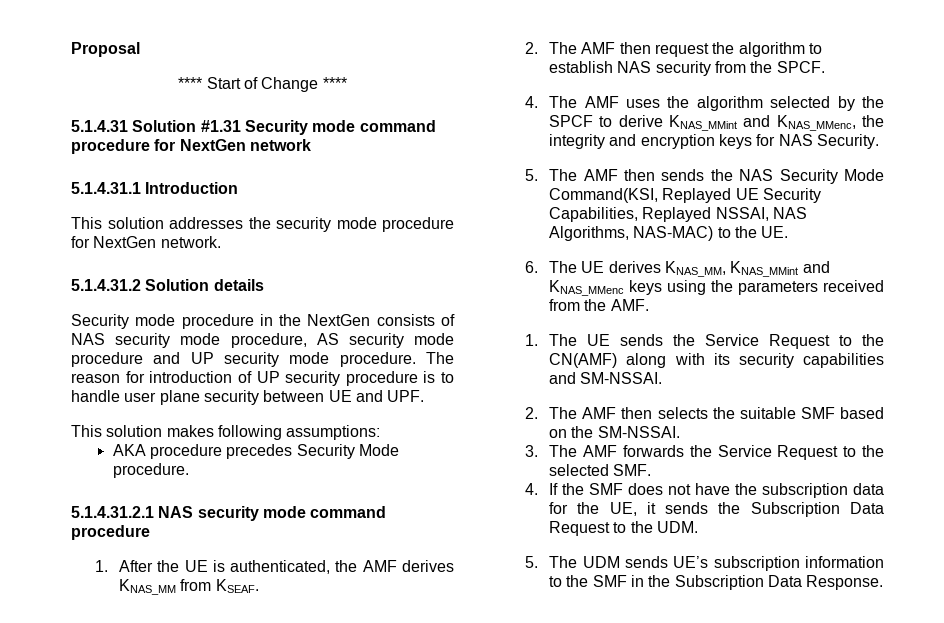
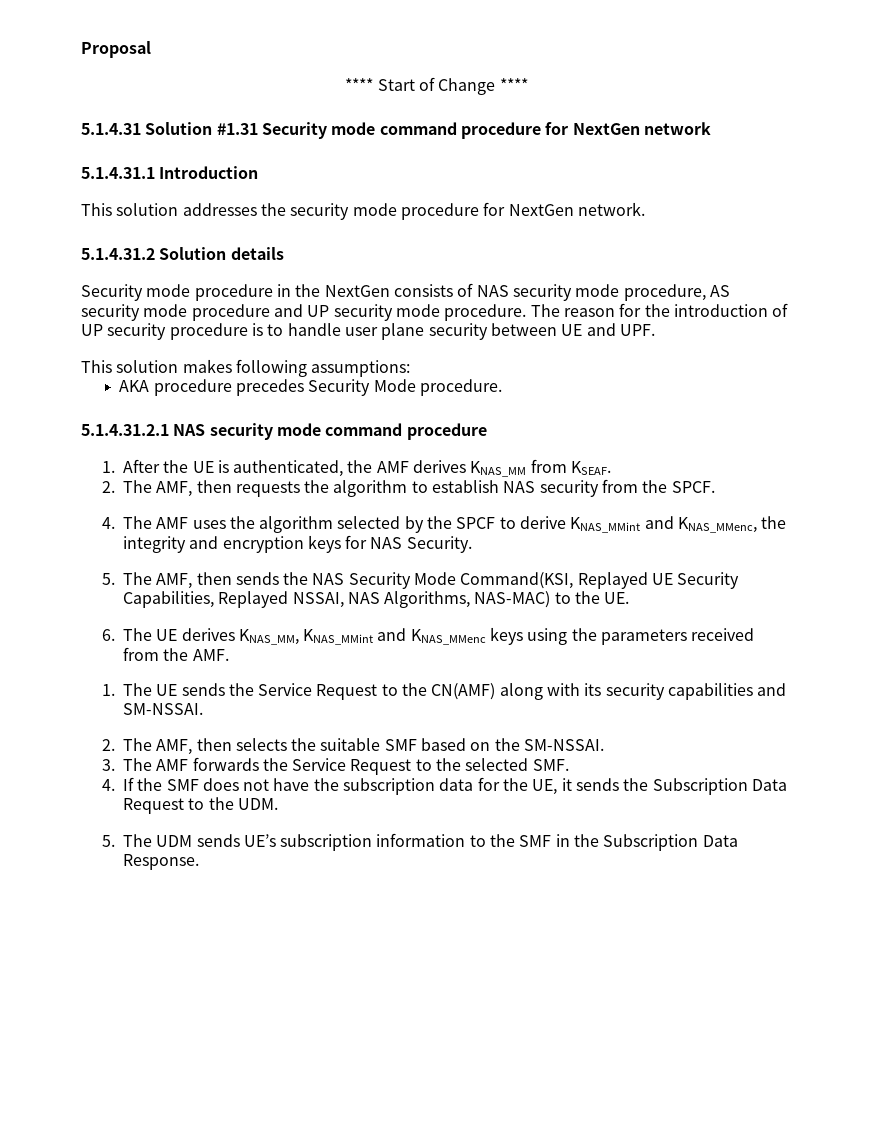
- The reason for introduction of UP security procedure is to handle user plane security between UE and UPF.
+ The reason for the introduction of UP security procedure is to handle user plane security between UE and UPF.
- 2. The AMF then request the algorithm to establish NAS security from the SPCF.
+ 2. The AMF, then requests the algorithm to establish NAS security from the SPCF.
- 5. The AMF then sends the NAS Security Mode Command(KSI, Replayed UE Security Capabilities, Replayed NSSAI, NAS Algorithms, NAS-MAC) to the UE.
+ 5. The AMF, then sends the NAS Security Mode Command(KSI, Replayed UE Security Capabilities, Replayed NSSAI, NAS Algorithms, NAS-MAC) to the UE.
- 2. The AMF then selects the suitable SMF based on the SM-NSSAI.
+ 2. The AMF, then selects the suitable SMF based on the SM-NSSAI.

